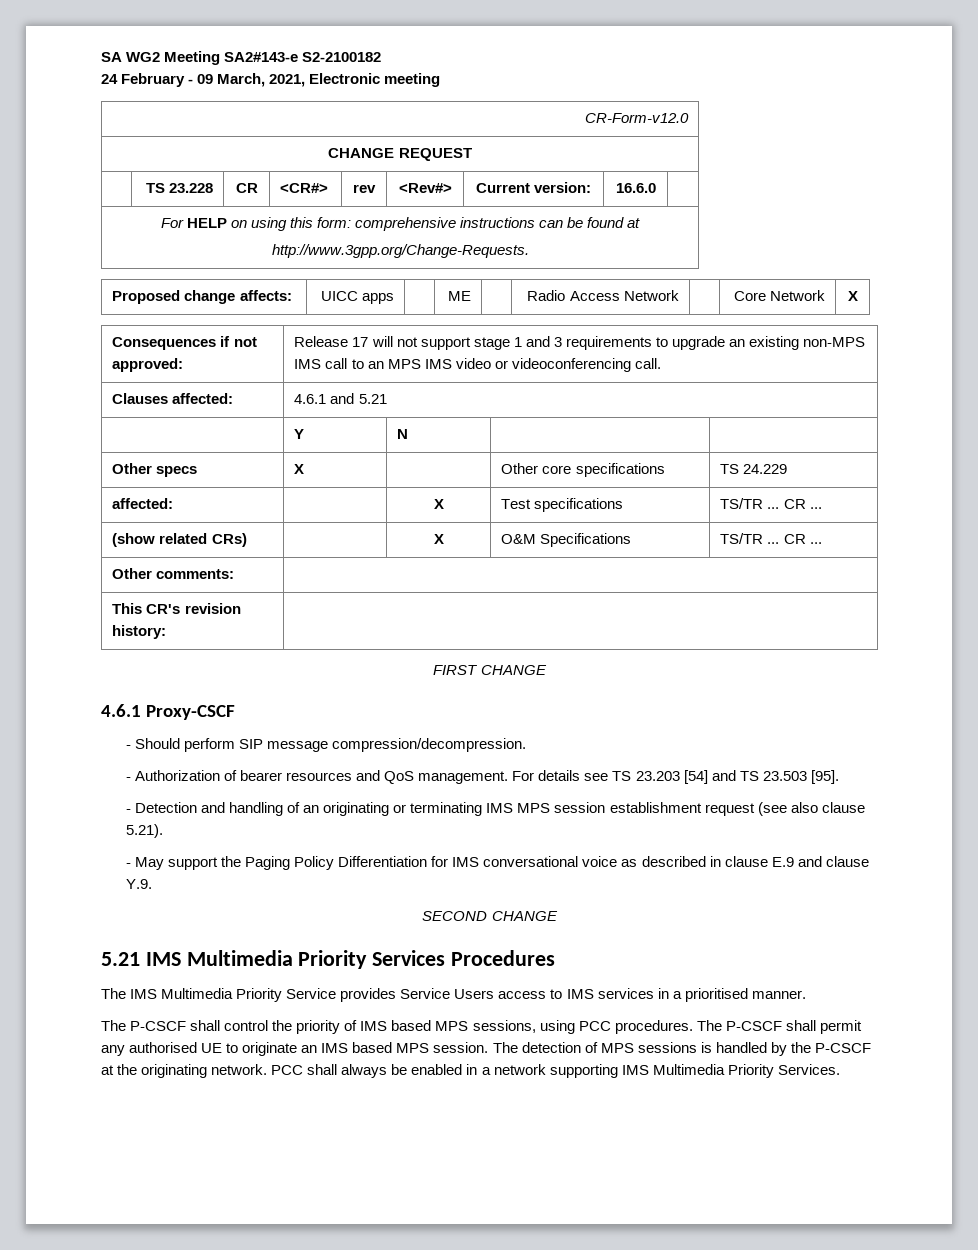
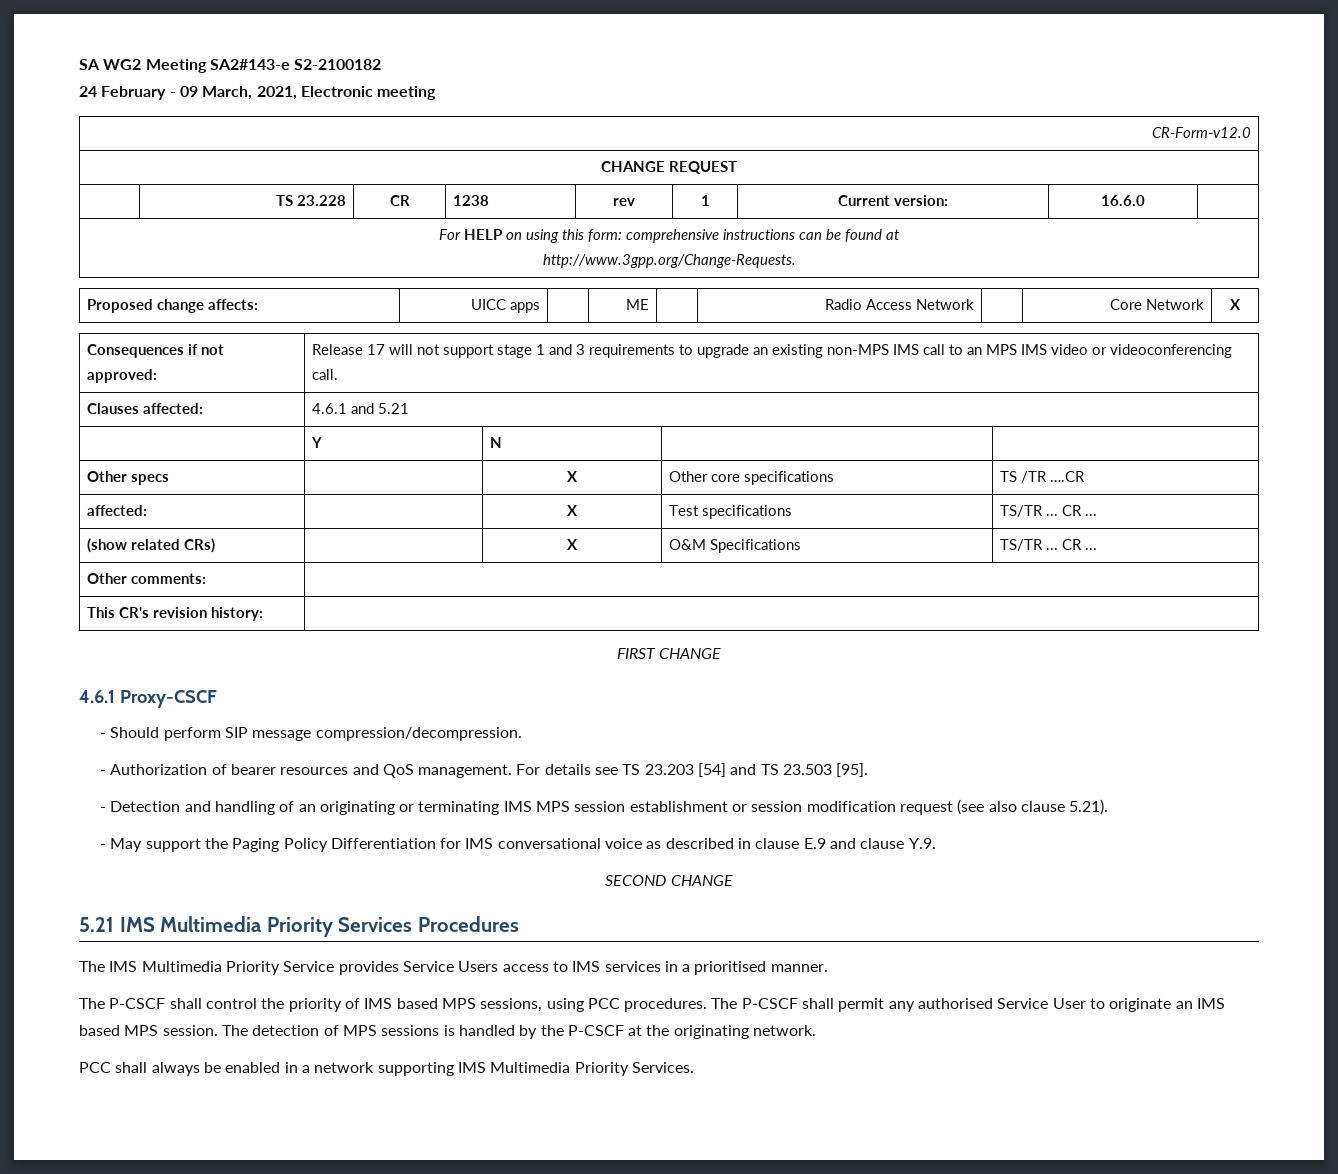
- | TS 23.228 | CR | <CR#> | rev | <Rev#> | Current version: | 16.6.0 |
+ | TS 23.228 | CR | 1238 | rev | 1 | Current version: | 16.6.0 |
- Other specs | X | | Other core specifications | TS 24.229
+ Other specs | | X | Other core specifications | TS /TR ….CR
- - Detection and handling of an originating or terminating IMS MPS session establishment request (see also clause 5.21).
+ - Detection and handling of an originating or terminating IMS MPS session establishment or session modification request (see also clause 5.21).
- The P-CSCF shall permit any authorised UE to originate an IMS based MPS session.
+ The P-CSCF shall permit any authorised Service User to originate an IMS based MPS session.
- The detection of MPS sessions is handled by the P-CSCF at the originating network. PCC shall always be enabled in a network supporting IMS Multimedia Priority Services.
+ The detection of MPS sessions is handled by the P-CSCF at the originating network.
+ PCC shall always be enabled in a network supporting IMS Multimedia Priority Services.

